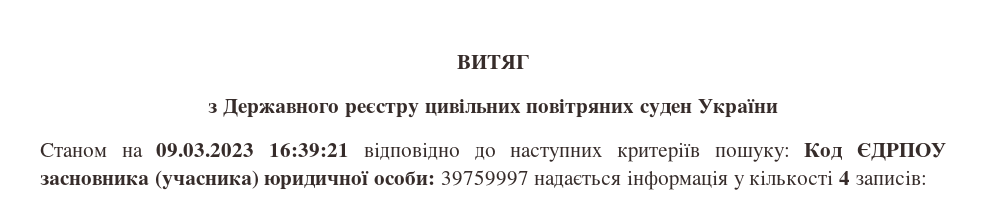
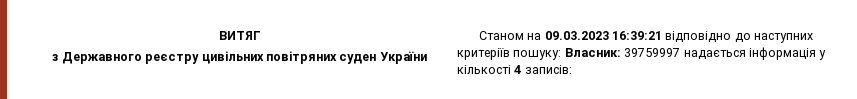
- Станом на 09.03.2023 16:39:21 відповідно до наступних критеріїв пошуку: Код ЄДРПОУ засновника (учасника) юридичної особи: 39759997 надається інформація у кількості 4 записів:
+ Станом на 09.03.2023 16:39:21 відповідно до наступних критеріїв пошуку: Власник: 39759997 надається інформація у кількості 4 записів:

